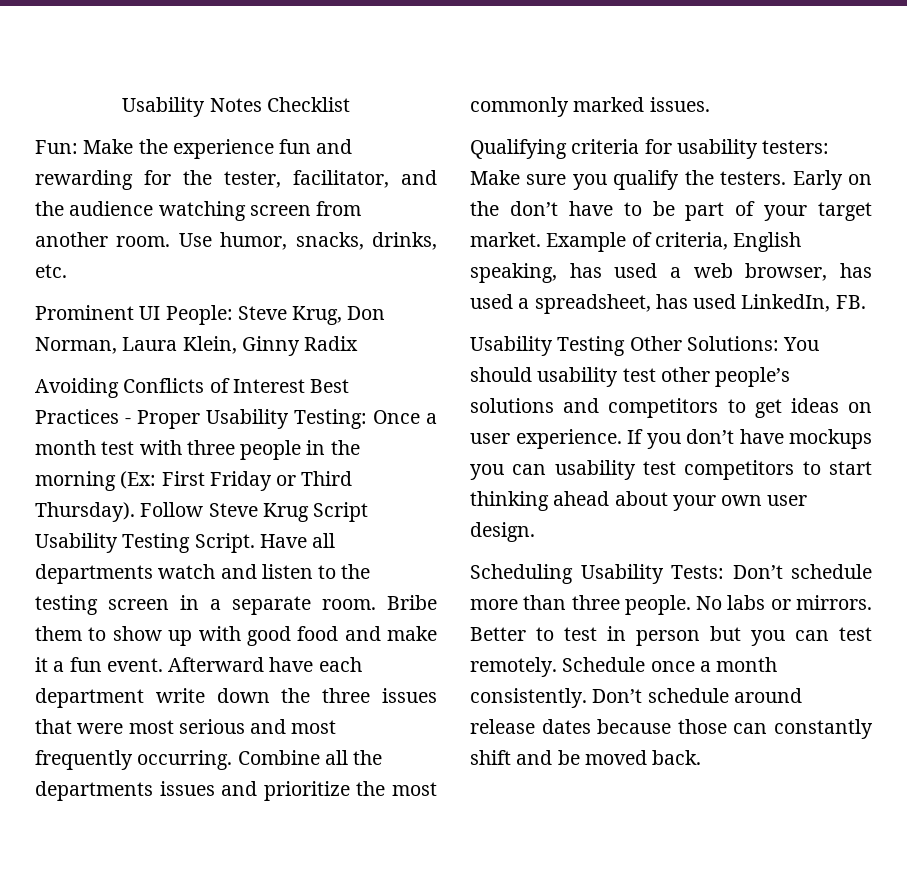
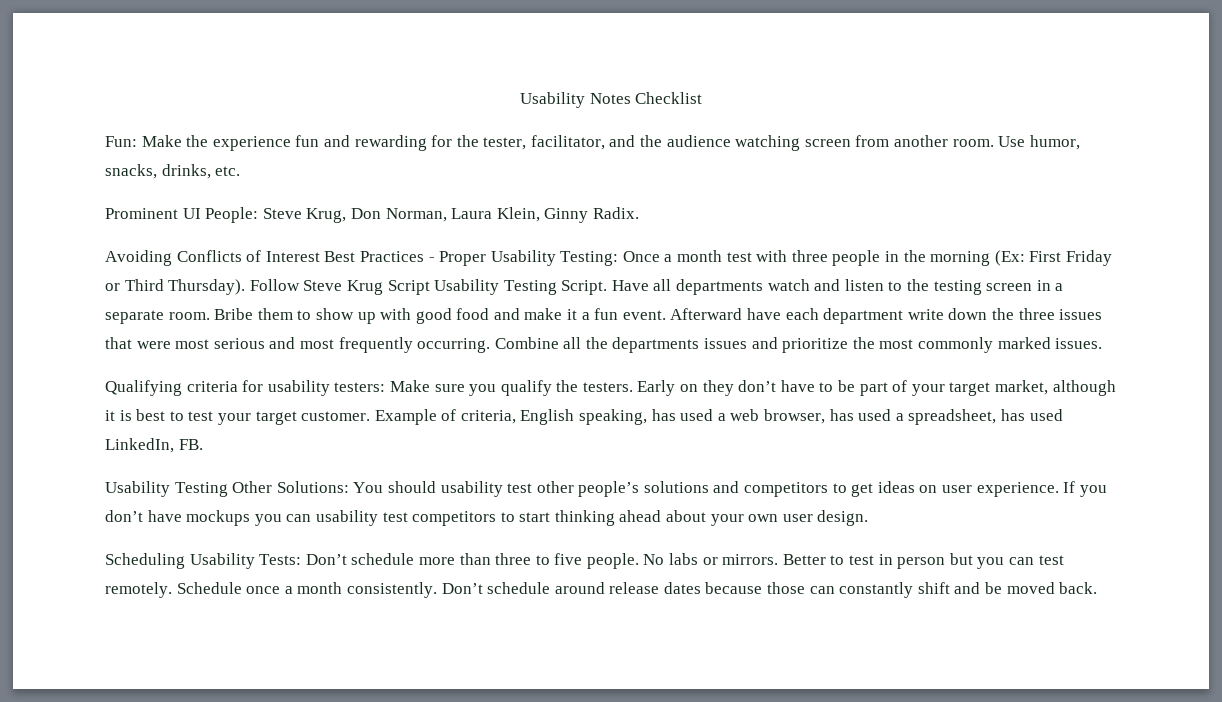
- Prominent UI People: Steve Krug, Don Norman, Laura Klein, Ginny Radix
+ Prominent UI People: Steve Krug, Don Norman, Laura Klein, Ginny Radix.
- Early on the don’t have to be part of your target market.
+ Early on they don’t have to be part of your target market, although it is best to test your target customer.
- Scheduling Usability Tests: Don’t schedule more than three people.
+ Scheduling Usability Tests: Don’t schedule more than three to five people.

